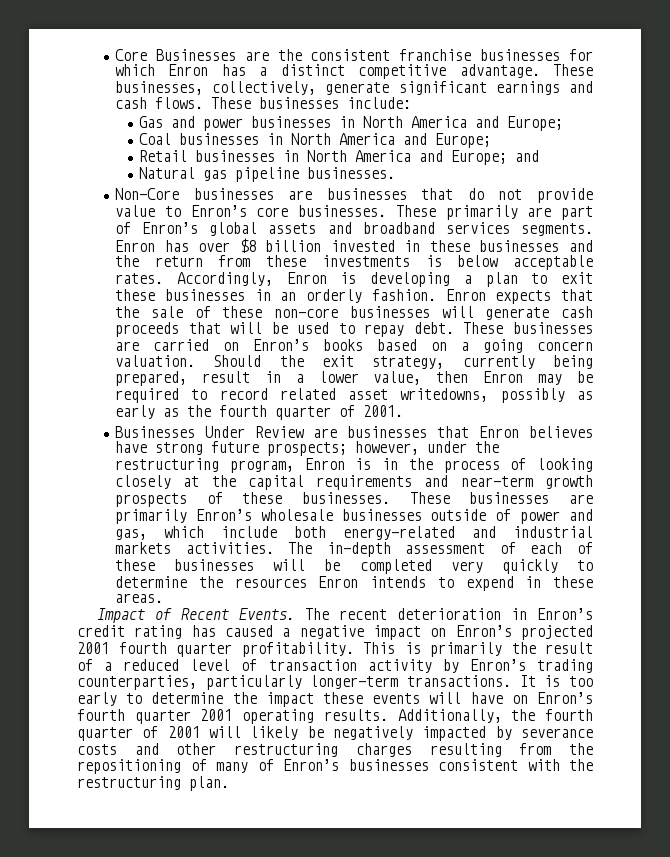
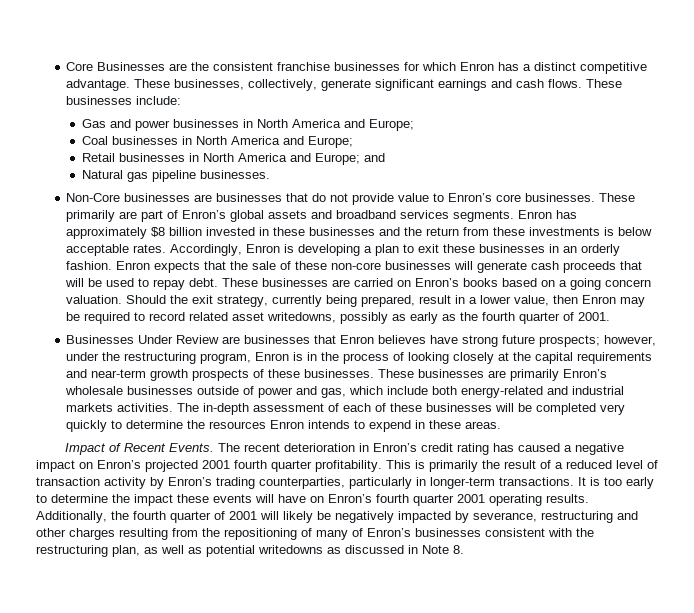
- Enron has over $8 billion invested in these businesses and the return from these investments is below acceptable rates.
+ Enron has approximately $8 billion invested in these businesses and the return from these investments is below acceptable rates.
- This is primarily the result of a reduced level of transaction activity by Enron’s trading counterparties, particularly longer-term transactions.
+ This is primarily the result of a reduced level of transaction activity by Enron’s trading counterparties, particularly in longer-term transactions.
- Additionally, the fourth quarter of 2001 will likely be negatively impacted by severance costs and other restructuring charges resulting from the repositioning of many of Enron’s businesses consistent with the restructuring plan.
+ Additionally, the fourth quarter of 2001 will likely be negatively impacted by severance, restructuring and other charges resulting from the repositioning of many of Enron’s businesses consistent with the restructuring plan, as well as potential writedowns as discussed in Note 8.

